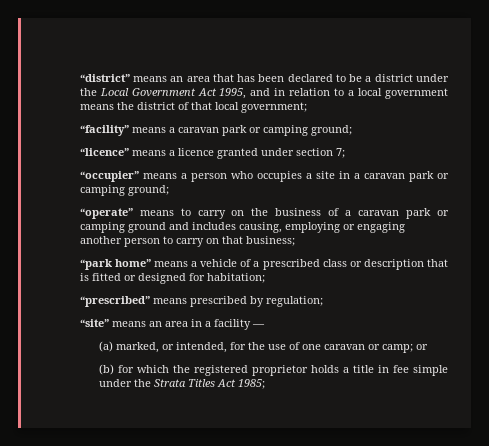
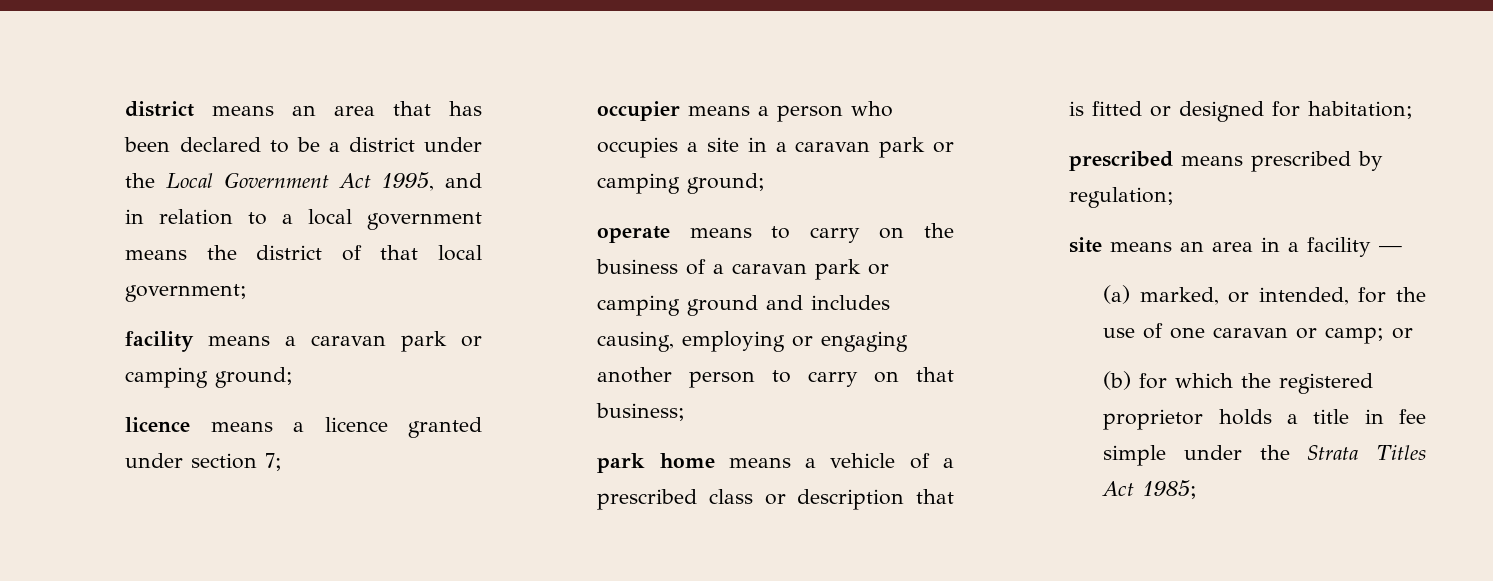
- “district” means an area that has been declared to be a district under the Local Government Act 1995, and in relation to a local government means the district of that local government;
+ district means an area that has been declared to be a district under the Local Government Act 1995, and in relation to a local government means the district of that local government;
- “facility” means a caravan park or camping ground;
+ facility means a caravan park or camping ground;
- “licence” means a licence granted under section 7;
+ licence means a licence granted under section 7;
- “occupier” means a person who occupies a site in a caravan park or camping ground;
+ occupier means a person who occupies a site in a caravan park or camping ground;
- “operate” means to carry on the business of a caravan park or camping ground and includes causing, employing or engaging another person to carry on that business;
+ operate means to carry on the business of a caravan park or camping ground and includes causing, employing or engaging another person to carry on that business;
- “park home” means a vehicle of a prescribed class or description that is fitted or designed for habitation;
+ park home means a vehicle of a prescribed class or description that is fitted or designed for habitation;
- “prescribed” means prescribed by regulation;
+ prescribed means prescribed by regulation;
- “site” means an area in a facility —
+ site means an area in a facility —

